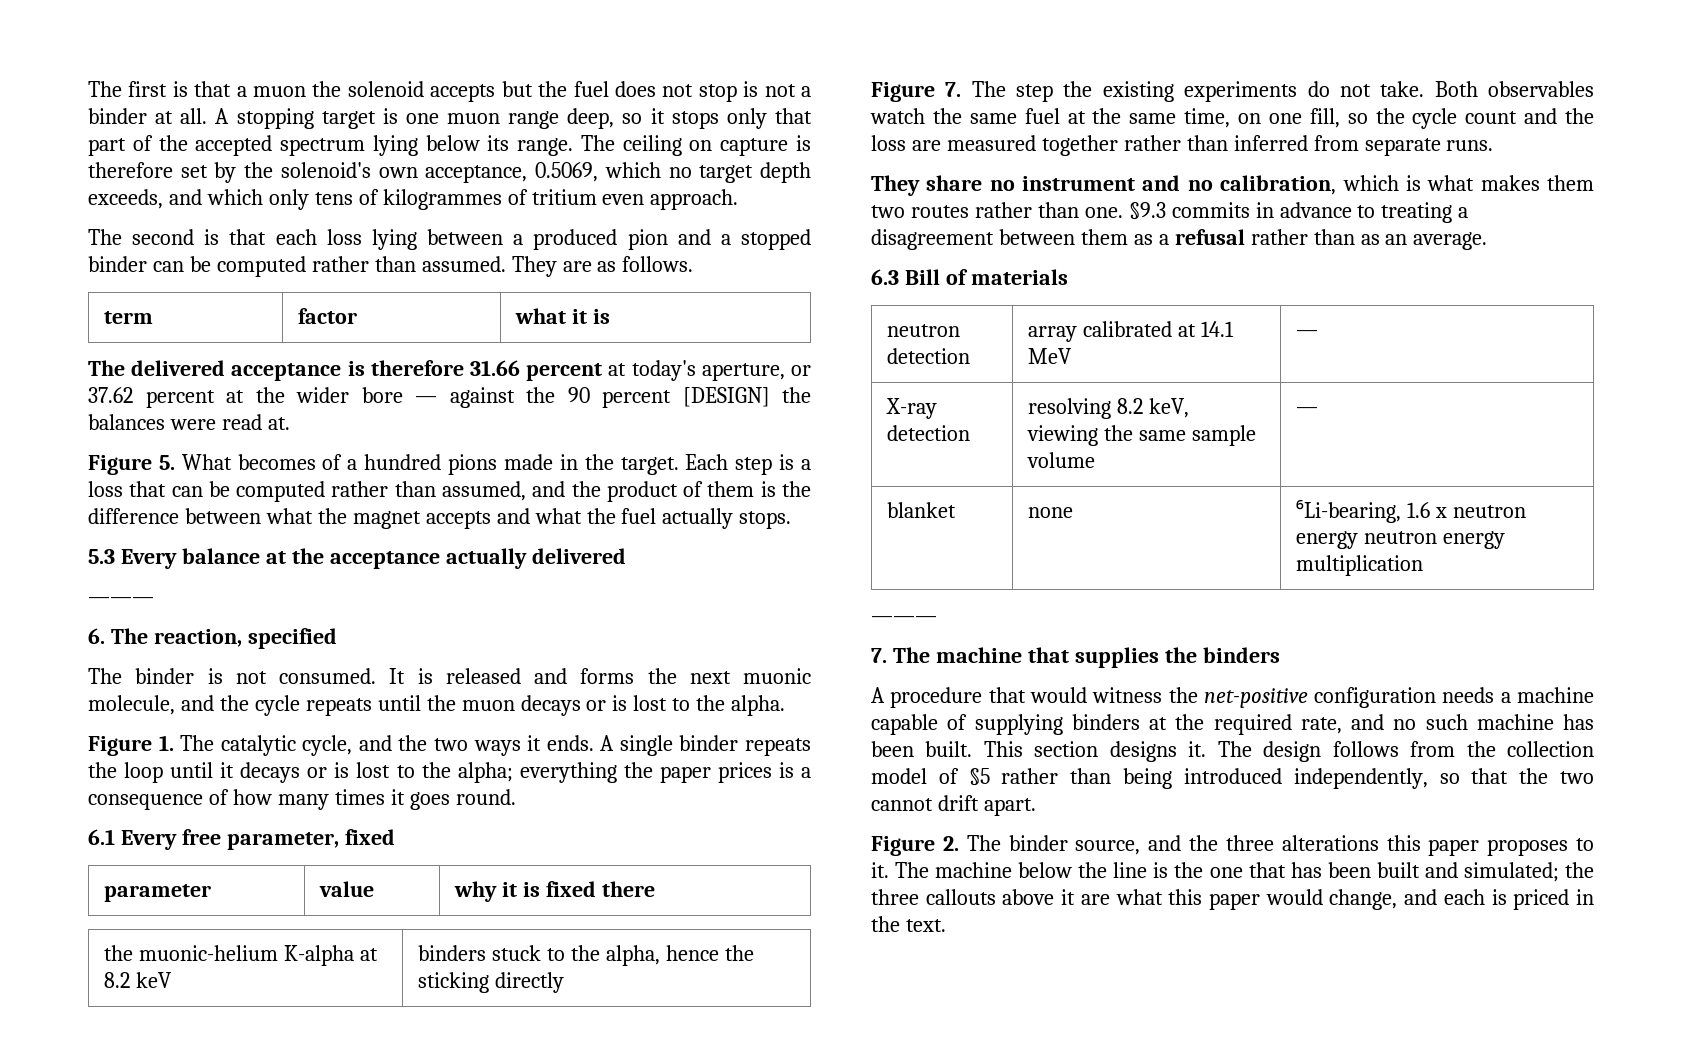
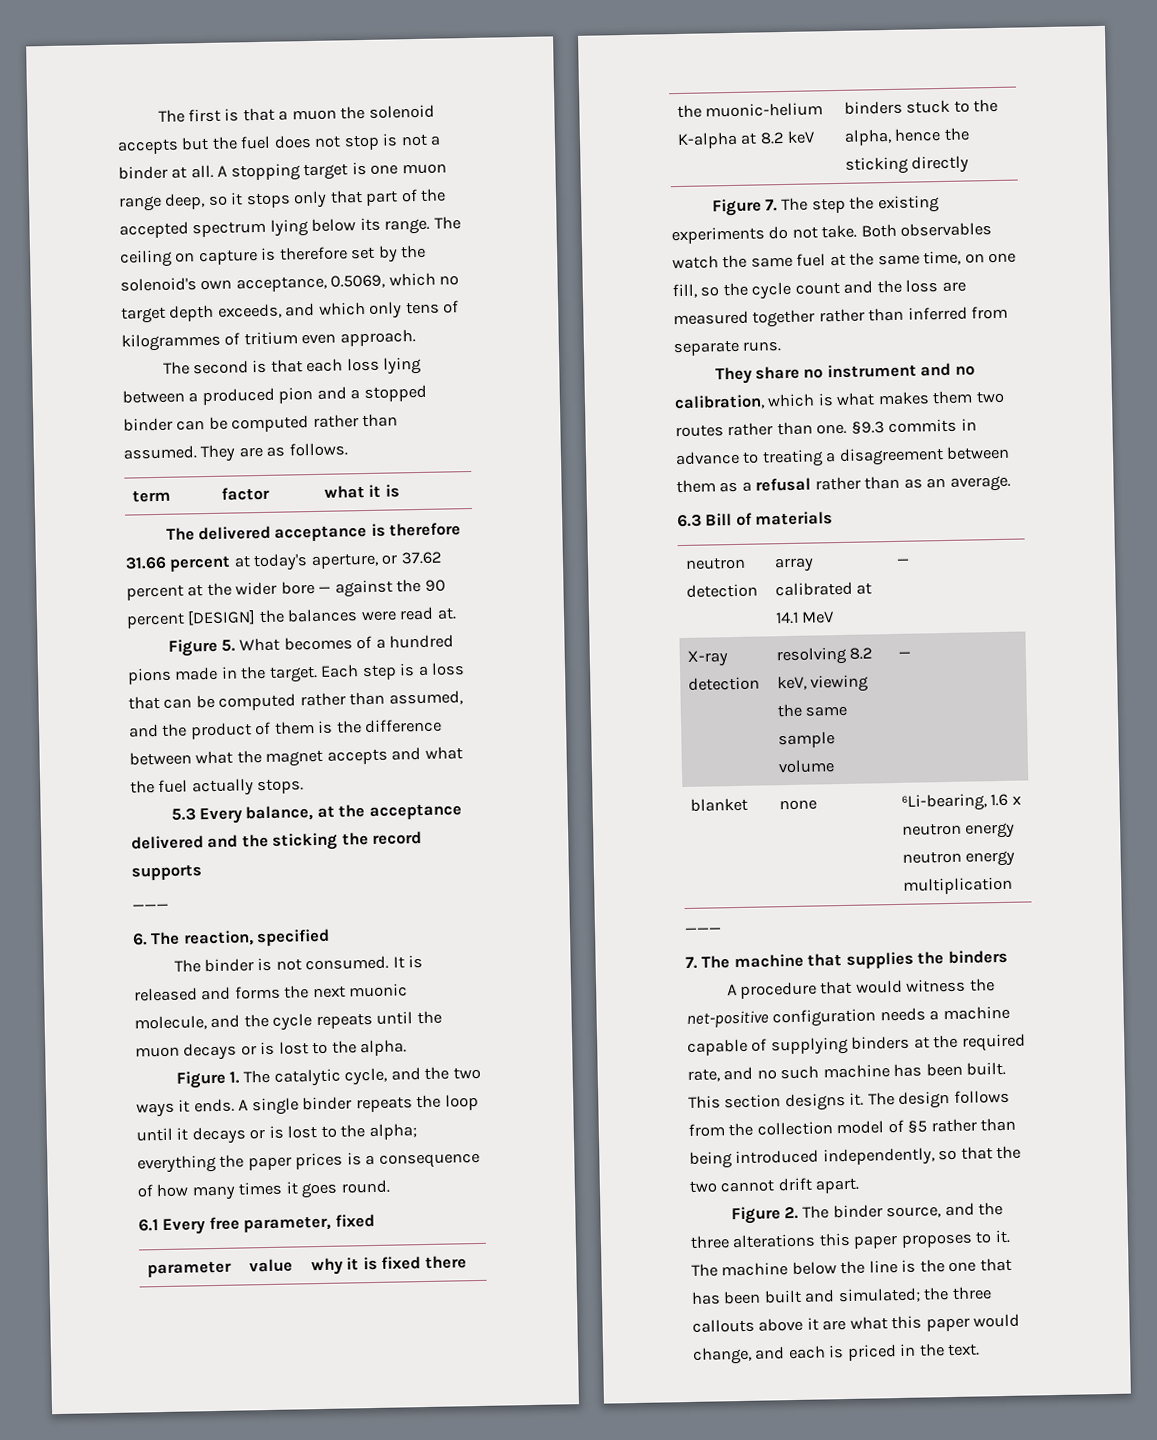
- 5.3 Every balance at the acceptance actually delivered
+ 5.3 Every balance, at the acceptance delivered and the sticking the record supports

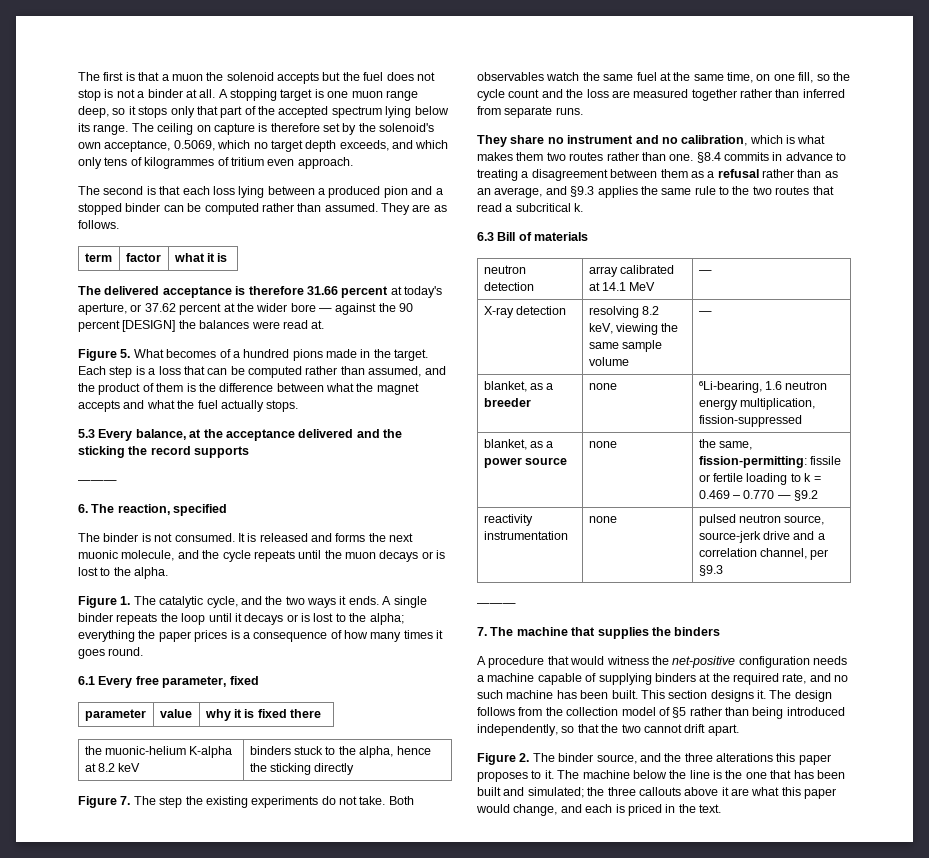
- §9.3 commits in advance to treating a disagreement between them as a refusal rather than as an average.
+ §8.4 commits in advance to treating a disagreement between them as a refusal rather than as an average, and §9.3 applies the same rule to the two routes that read a subcritical k.
- blanket | none | ⁶Li-bearing, 1.6 x neutron energy neutron energy multiplication
+ blanket, as a breeder | none | ⁶Li-bearing, 1.6 neutron energy multiplication, fission-suppressed
+ blanket, as a power source | none | the same, fission-permitting: fissile or fertile loading to k = 0.469 – 0.770 — §9.2
+ reactivity instrumentation | none | pulsed neutron source, source-jerk drive and a correlation channel, per §9.3

